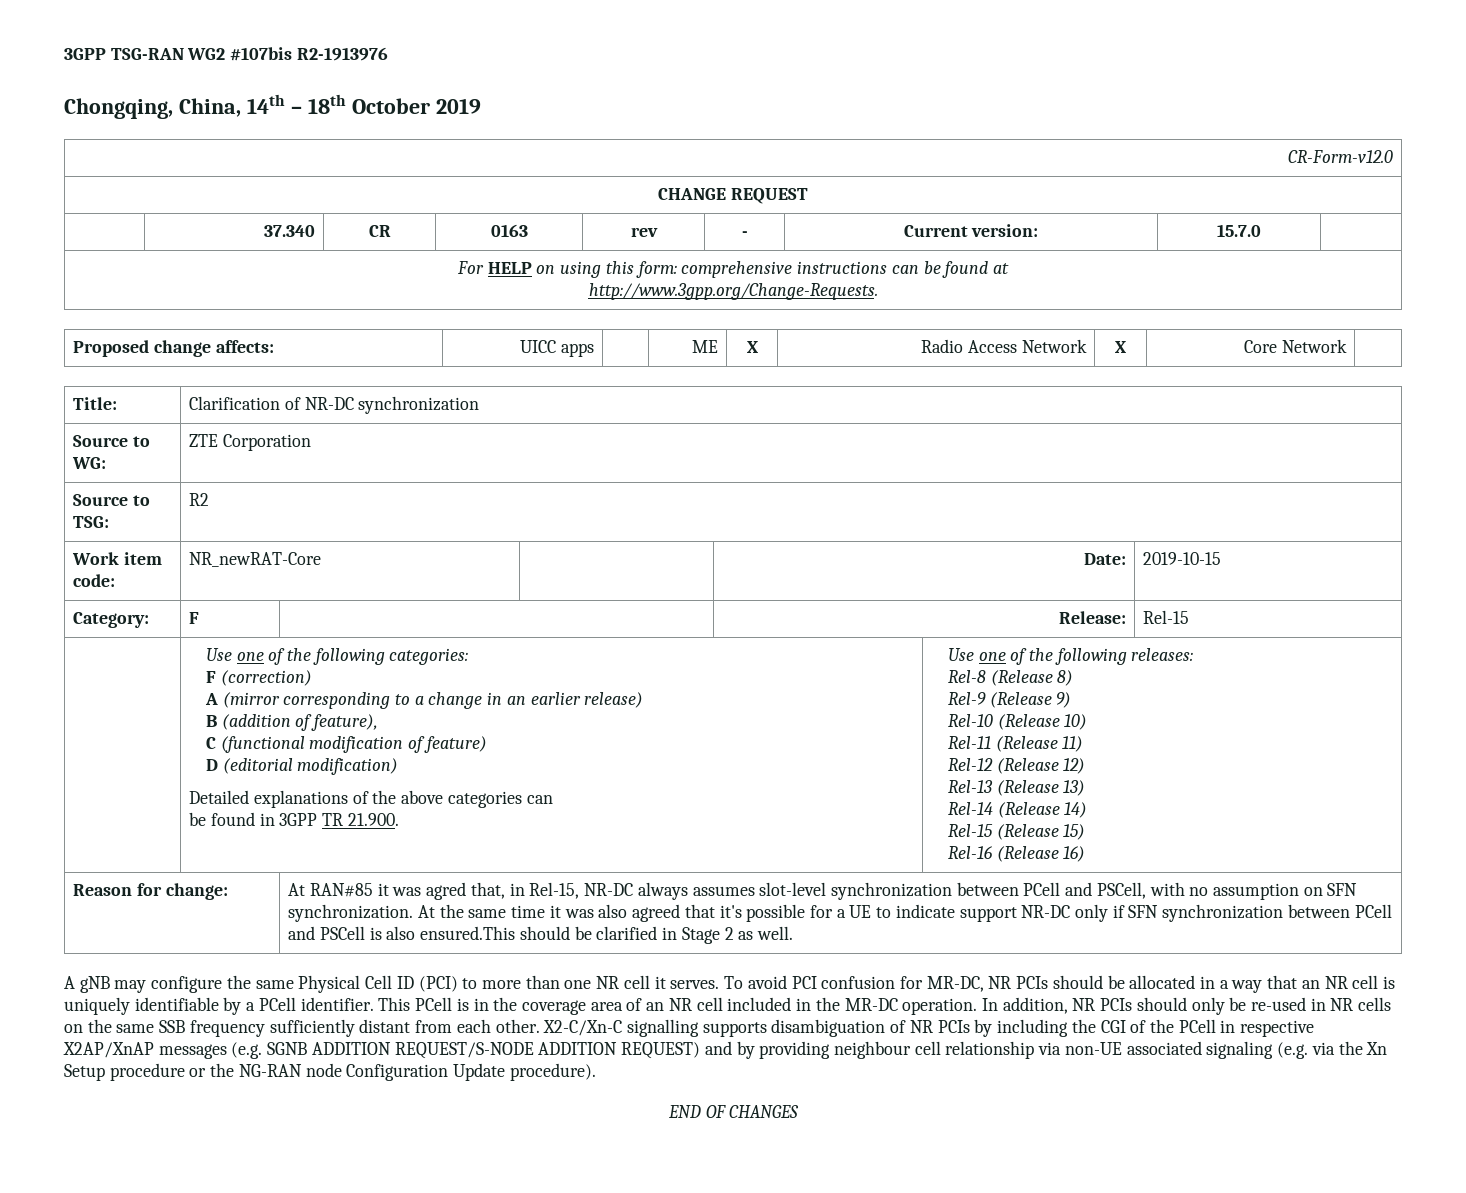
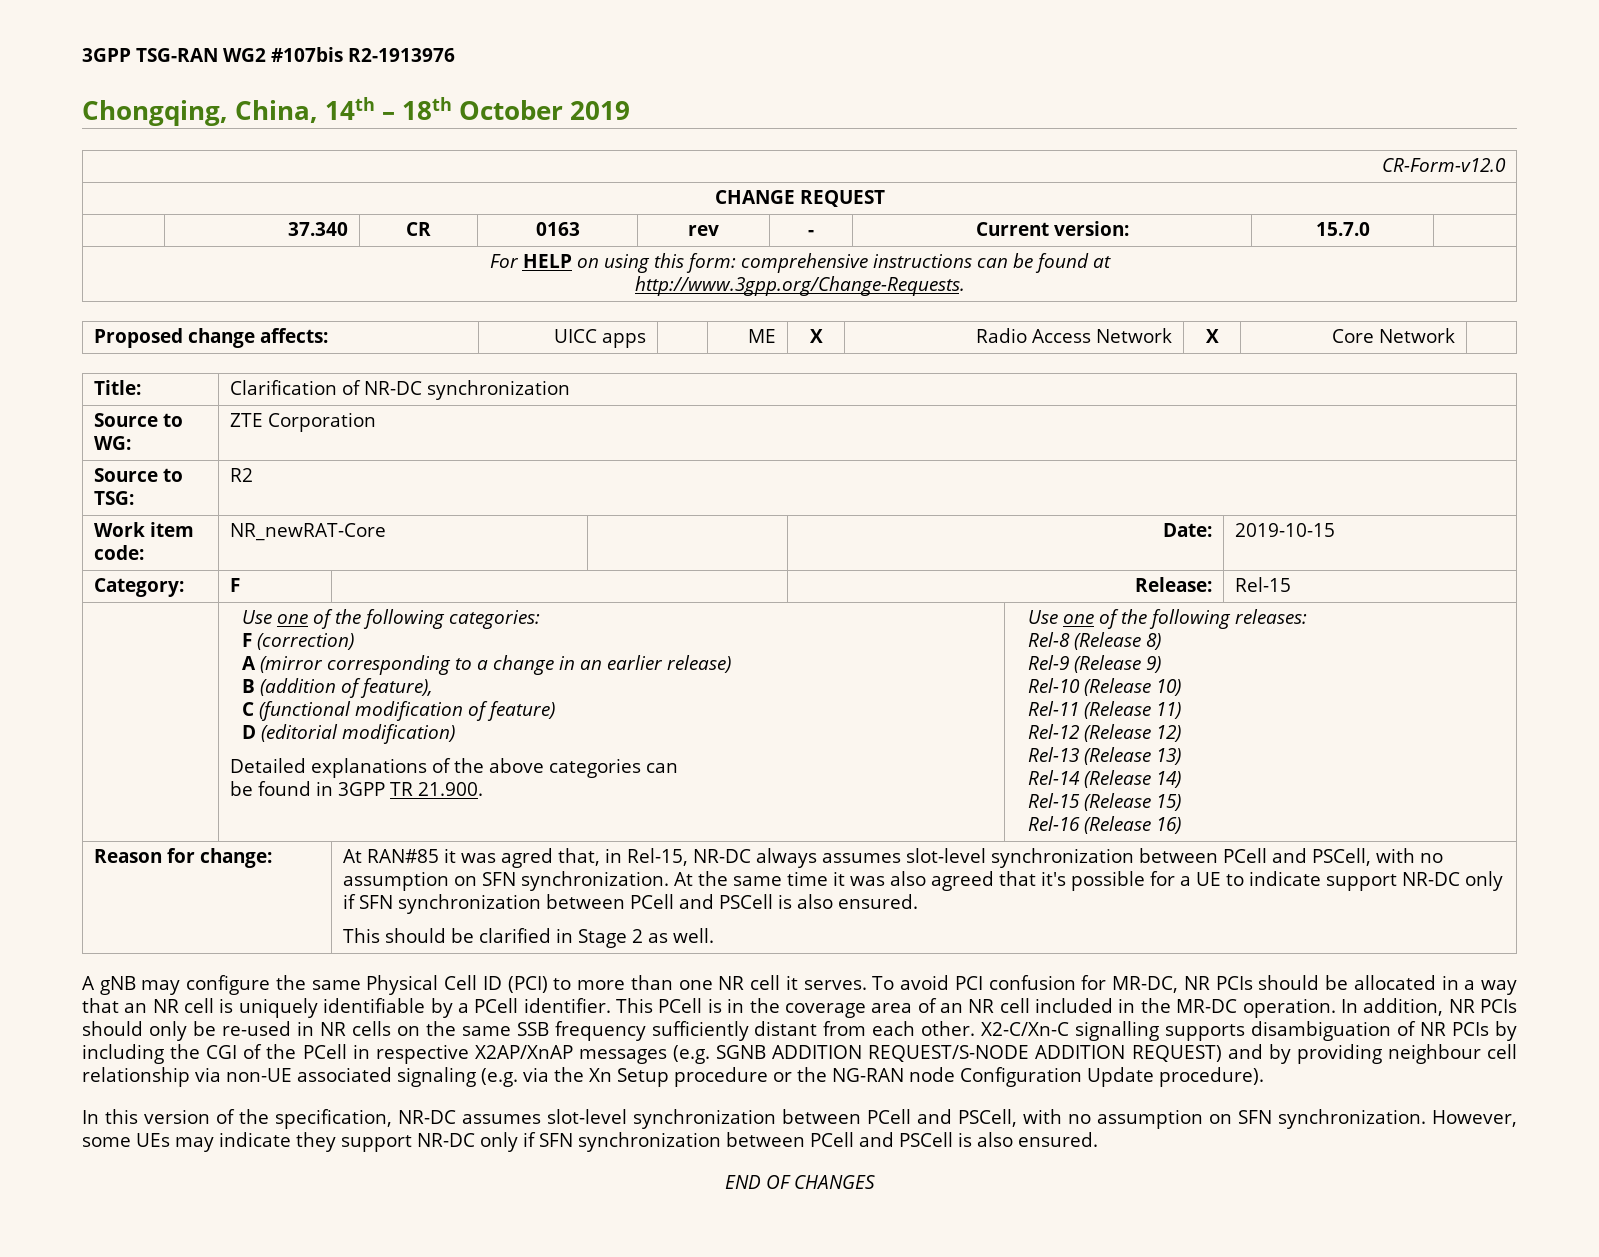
- At the same time it was also agreed that it's possible for a UE to indicate support NR-DC only if SFN synchronization between PCell and PSCell is also ensured.This should be clarified in Stage 2 as well.
+ At the same time it was also agreed that it's possible for a UE to indicate support NR-DC only if SFN synchronization between PCell and PSCell is also ensured.
+ This should be clarified in Stage 2 as well.
+ In this version of the specification, NR-DC assumes slot-level synchronization between PCell and PSCell, with no assumption on SFN synchronization. However, some UEs may indicate they support NR-DC only if SFN synchronization between PCell and PSCell is also ensured.

